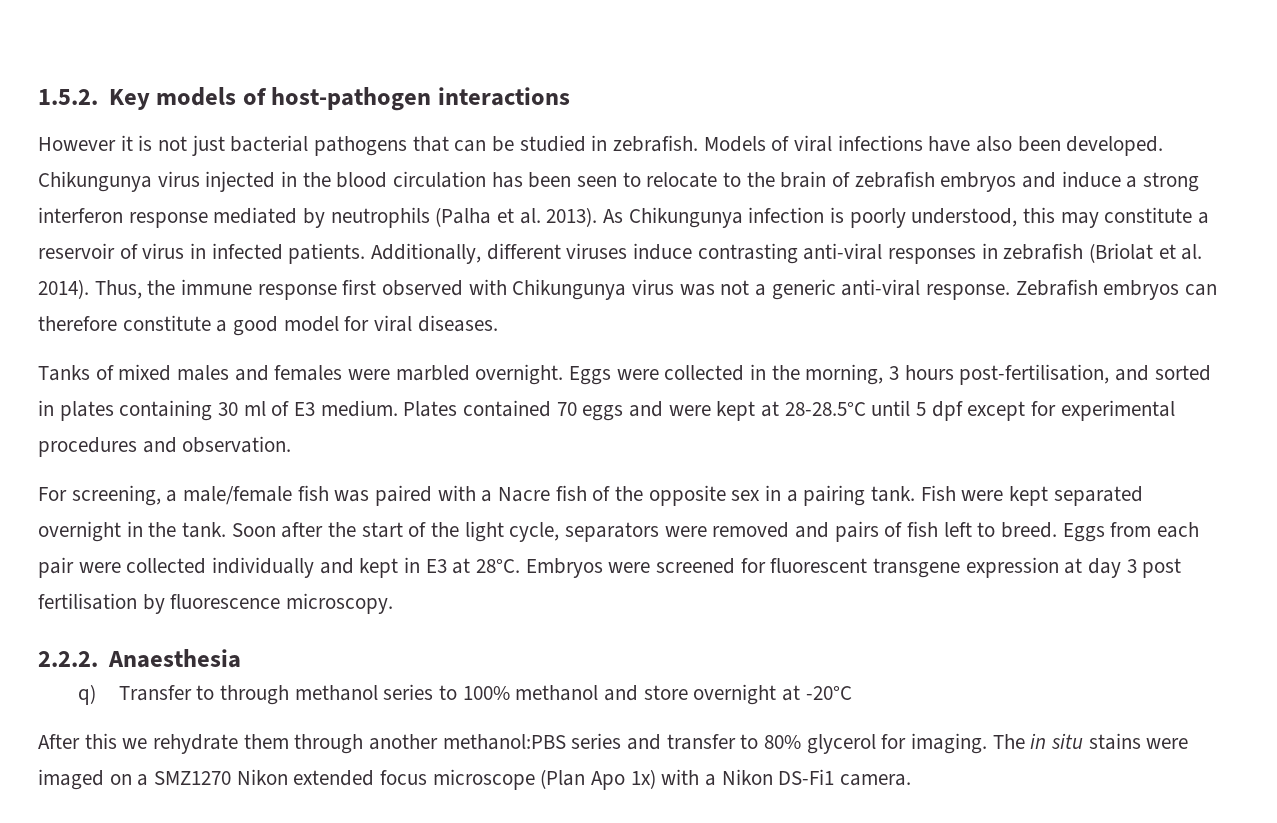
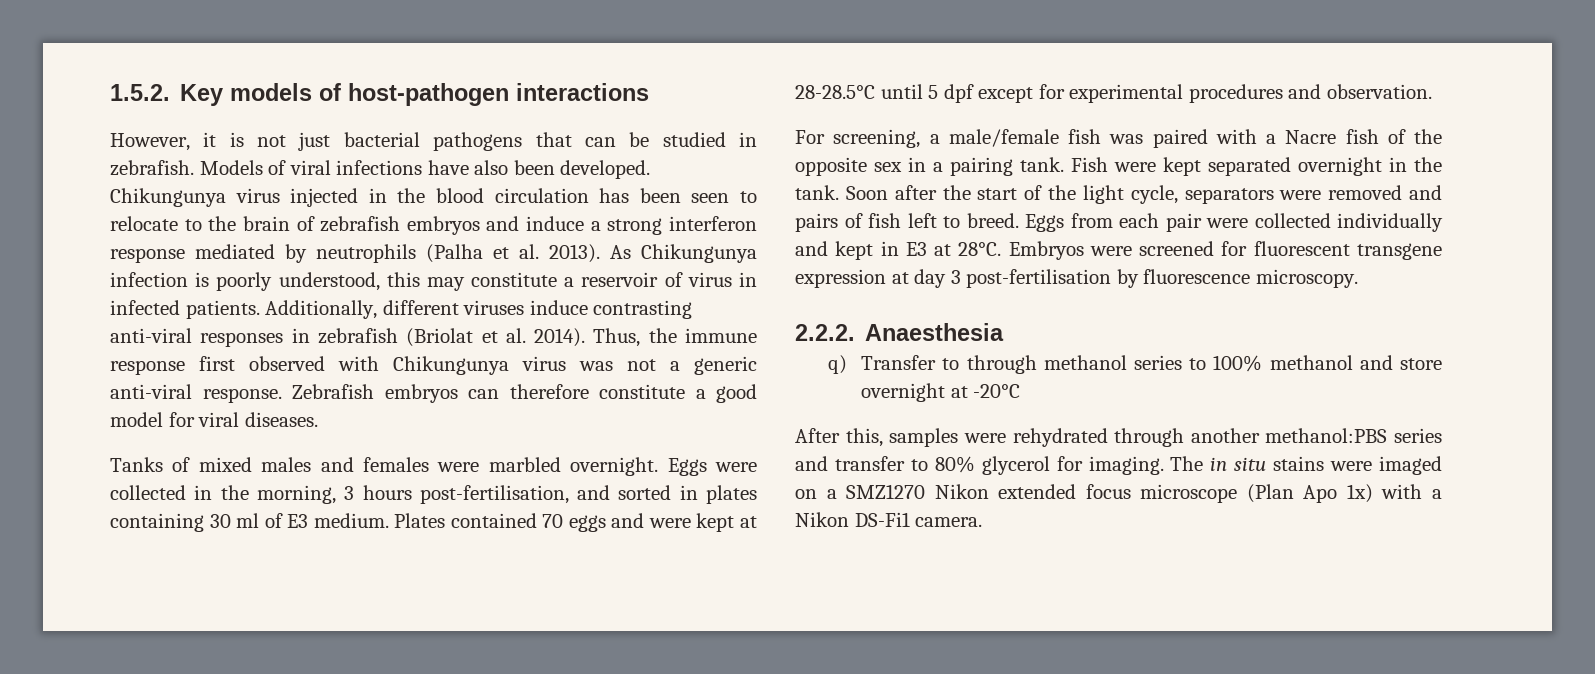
- However it is not just bacterial pathogens that can be studied in zebrafish.
+ However, it is not just bacterial pathogens that can be studied in zebrafish.
- Embryos were screened for fluorescent transgene expression at day 3 post fertilisation by fluorescence microscopy.
+ Embryos were screened for fluorescent transgene expression at day 3 post-fertilisation by fluorescence microscopy.
- After this we rehydrate them through another methanol:PBS series and transfer to 80% glycerol for imaging.
+ After this, samples were rehydrated through another methanol:PBS series and transfer to 80% glycerol for imaging.

